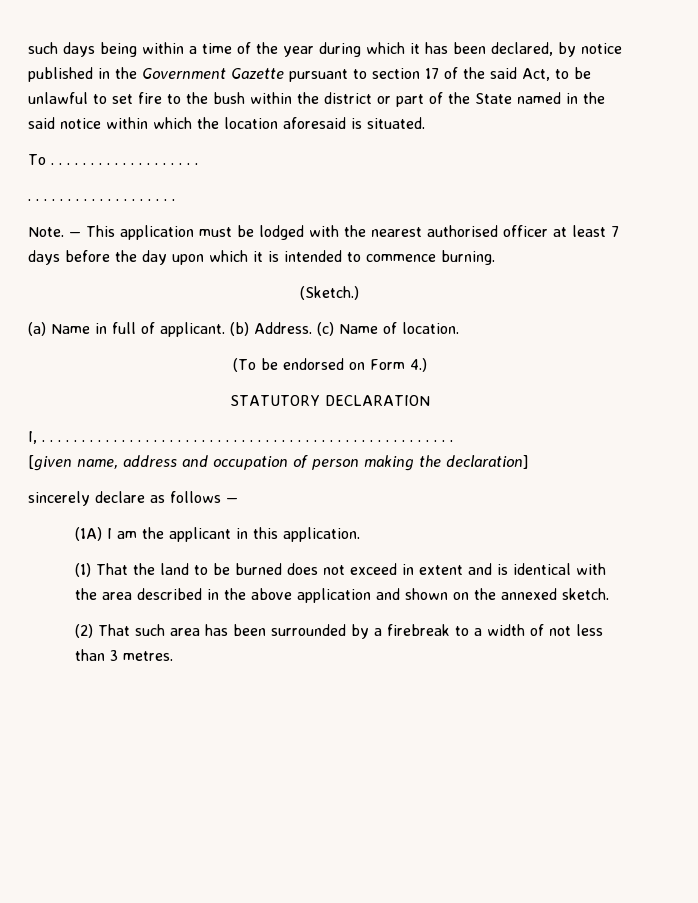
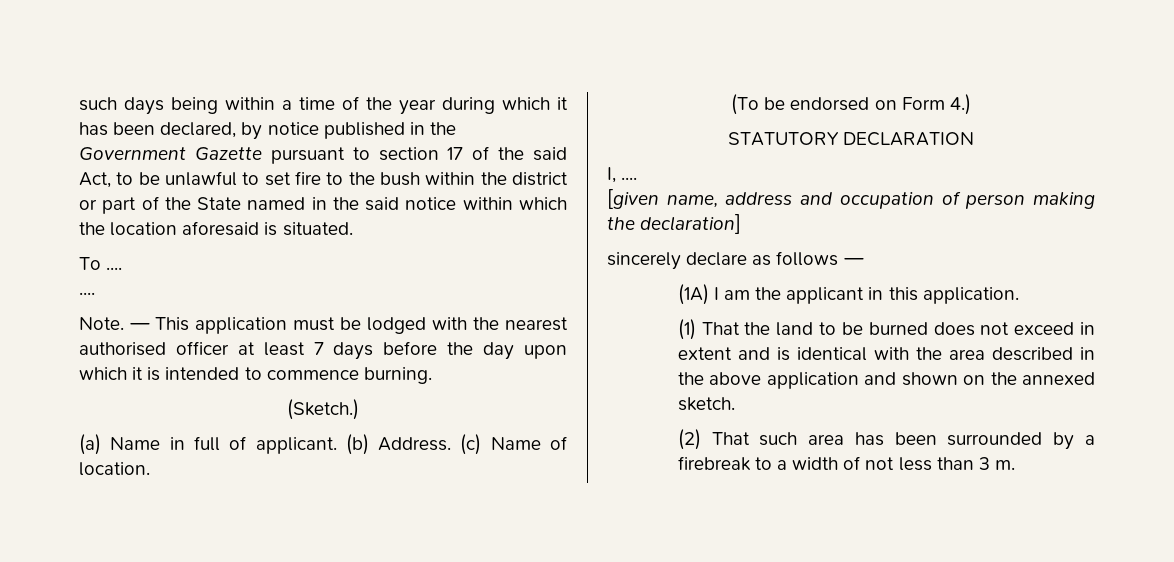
- To . . . . . . . . . . . . . . . . . . .
- . . . . . . . . . . . . . . . . . . .
+ To ....
+ ....
- I, . . . . . . . . . . . . . . . . . . . . . . . . . . . . . . . . . . . . . . . . . . . . . . . . . . . .
+ I, ....
- (2) That such area has been surrounded by a firebreak to a width of not less than 3 metres.
+ (2) That such area has been surrounded by a firebreak to a width of not less than 3 m.

